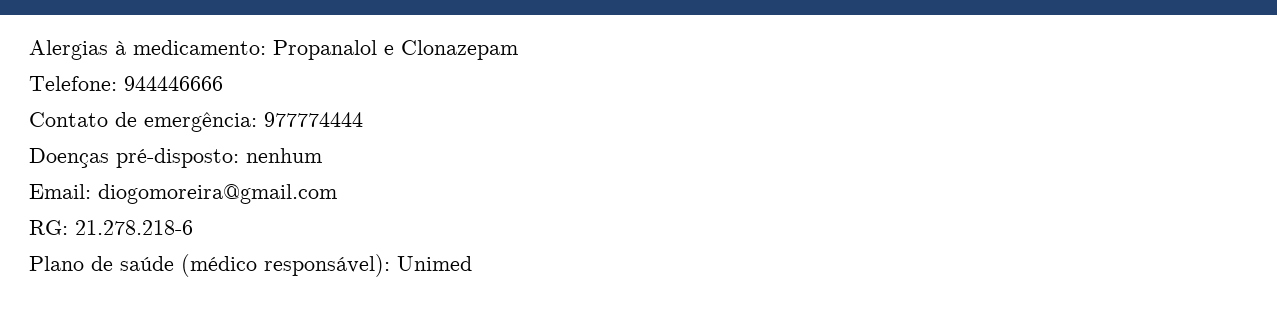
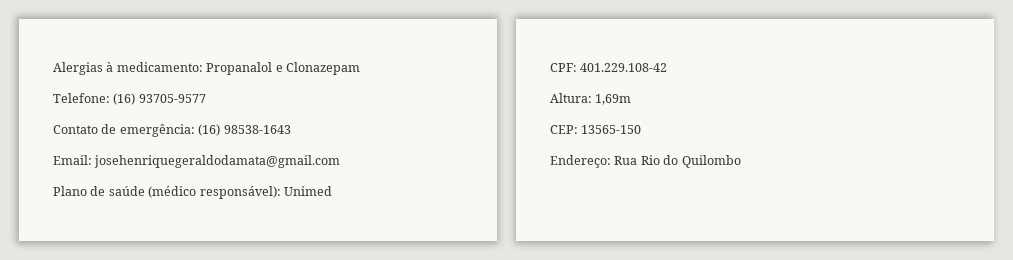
- Telefone: 944446666
+ Telefone: (16) 93705-9577
- Contato de emergência: 977774444
- Doenças pré-disposto: nenhum
- Email: diogomoreira@gmail.com
- RG: 21.278.218-6
+ Contato de emergência: (16) 98538-1643
+ Email: josehenriquegeraldodamata@gmail.com
+ CPF: 401.229.108-42
+ Altura: 1,69m
+ CEP: 13565-150
+ Endereço: Rua Rio do Quilombo

